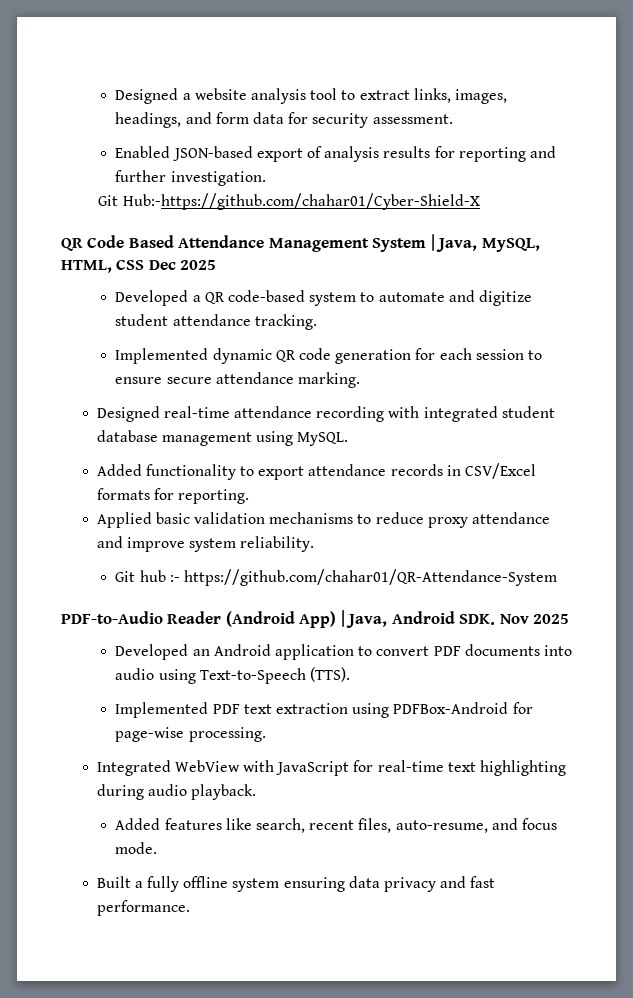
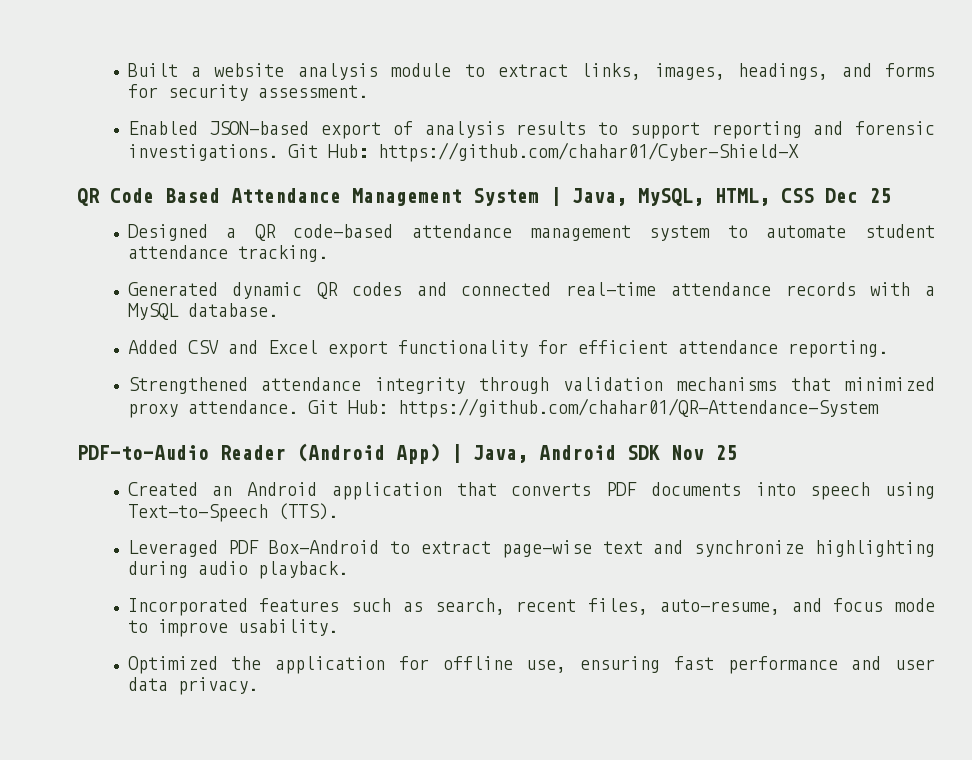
- Designed a website analysis tool to extract links, images, headings, and form data for security assessment.
+ Built a website analysis module to extract links, images, headings, and forms for security assessment.
- Enabled JSON-based export of analysis results for reporting and further investigation.
- Git Hub:-https://github.com/chahar01/Cyber-Shield-X
+ Enabled JSON-based export of analysis results to support reporting and forensic investigations. Git Hub: https://github.com/chahar01/Cyber-Shield-X
- QR Code Based Attendance Management System | Java, MySQL, HTML, CSS Dec 2025
- Developed a QR code-based system to automate and digitize student attendance tracking.
+ QR Code Based Attendance Management System | Java, MySQL, HTML, CSS Dec 25
+ Designed a QR code-based attendance management system to automate student attendance tracking.
- Implemented dynamic QR code generation for each session to ensure secure attendance marking.
- Designed real-time attendance recording with integrated student database management using MySQL.
- Added functionality to export attendance records in CSV/Excel formats for reporting.
- Applied basic validation mechanisms to reduce proxy attendance and improve system reliability.
- Git hub :- https://github.com/chahar01/QR-Attendance-System
+ Generated dynamic QR codes and connected real-time attendance records with a MySQL database.
+ Added CSV and Excel export functionality for efficient attendance reporting.
+ Strengthened attendance integrity through validation mechanisms that minimized proxy attendance. Git Hub: https://github.com/chahar01/QR-Attendance-System
- PDF-to-Audio Reader (Android App) | Java, Android SDK. Nov 2025
- Developed an Android application to convert PDF documents into audio using Text-to-Speech (TTS).
+ PDF-to-Audio Reader (Android App) | Java, Android SDK Nov 25
+ Created an Android application that converts PDF documents into speech using Text-to-Speech (TTS).
- Implemented PDF text extraction using PDFBox-Android for page-wise processing.
- Integrated WebView with JavaScript for real-time text highlighting during audio playback.
+ Leveraged PDF Box-Android to extract page-wise text and synchronize highlighting during audio playback.
- Added features like search, recent files, auto-resume, and focus mode.
- Built a fully offline system ensuring data privacy and fast performance.
+ Incorporated features such as search, recent files, auto-resume, and focus mode to improve usability.
+ Optimized the application for offline use, ensuring fast performance and user data privacy.

